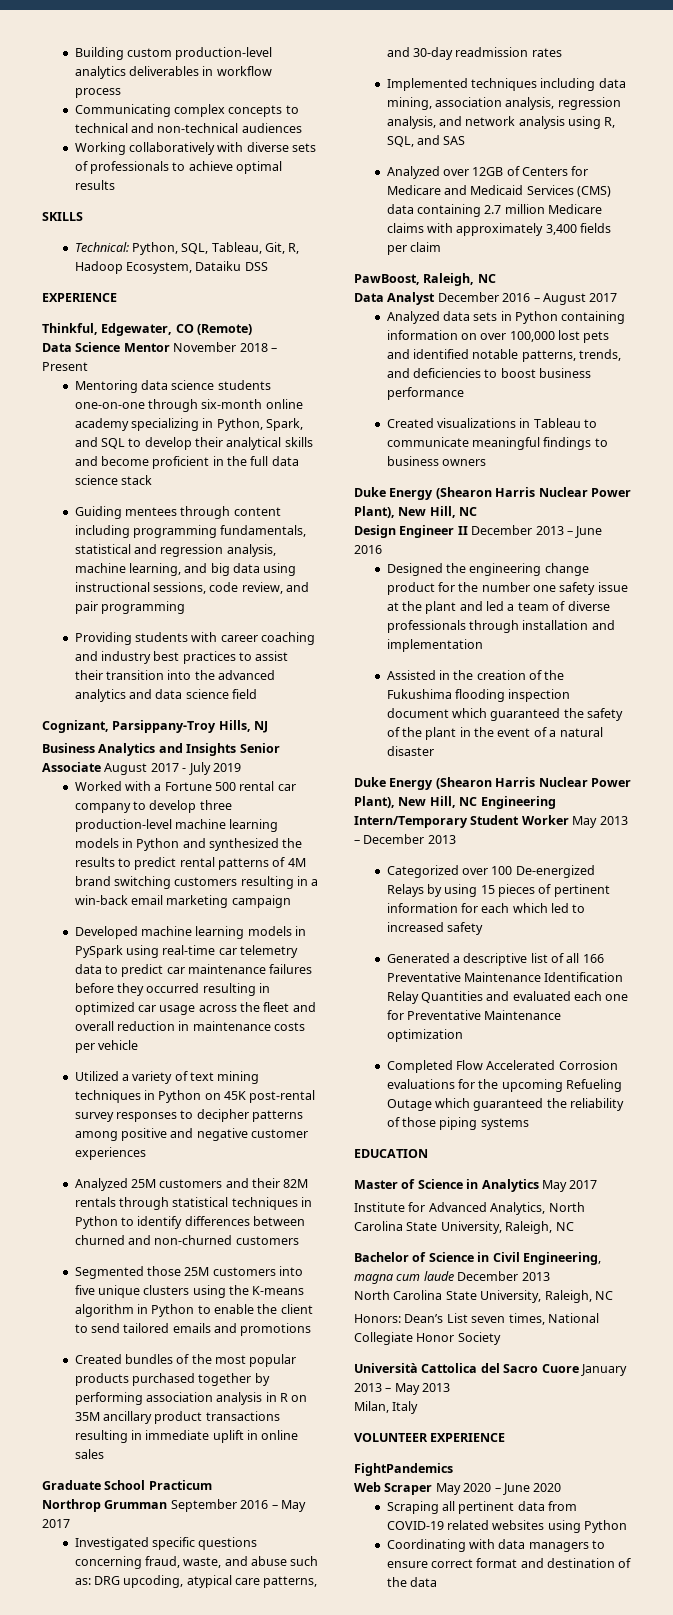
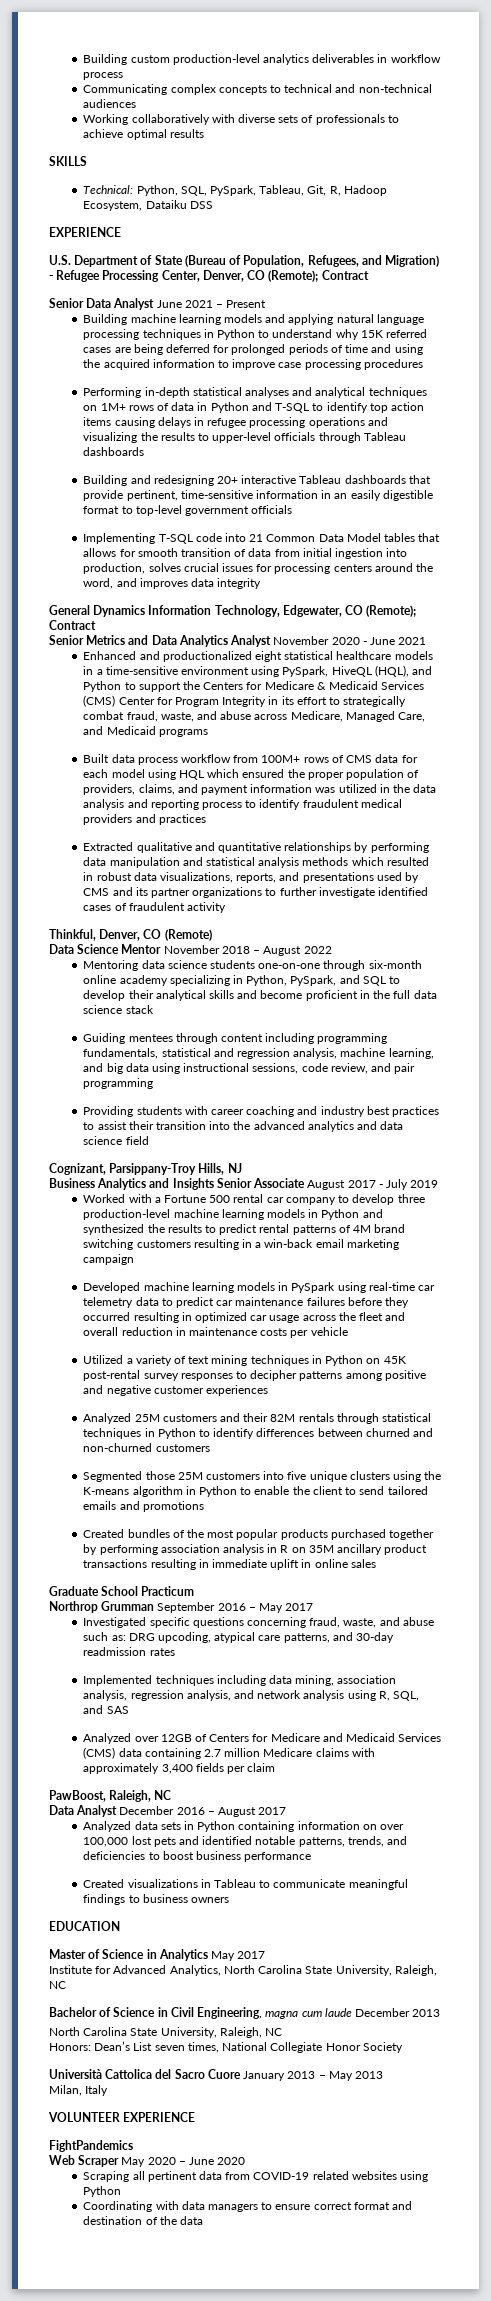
- Technical: Python, SQL, Tableau, Git, R, Hadoop Ecosystem, Dataiku DSS
+ Technical: Python, SQL, PySpark, Tableau, Git, R, Hadoop Ecosystem, Dataiku DSS
+ U.S. Department of State (Bureau of Population, Refugees, and Migration) - Refugee Processing Center, Denver, CO (Remote); Contract
+ Senior Data Analyst June 2021 – Present
+ Building machine learning models and applying natural language processing techniques in Python to understand why 15K referred cases are being deferred for prolonged periods of time and using the acquired information to improve case processing procedures
+ Performing in-depth statistical analyses and analytical techniques on 1M+ rows of data in Python and T-SQL to identify top action items causing delays in refugee processing operations and visualizing the results to upper-level officials through Tableau dashboards
+ Building and redesigning 20+ interactive Tableau dashboards that provide pertinent, time-sensitive information in an easily digestible format to top-level government officials
+ Implementing T-SQL code into 21 Common Data Model tables that allows for smooth transition of data from initial ingestion into production, solves crucial issues for processing centers around the word, and improves data integrity
+ General Dynamics Information Technology, Edgewater, CO (Remote); Contract
+ Senior Metrics and Data Analytics Analyst November 2020 - June 2021
+ Enhanced and productionalized eight statistical healthcare models in a time-sensitive environment using PySpark, HiveQL (HQL), and Python to support the Centers for Medicare & Medicaid Services (CMS) Center for Program Integrity in its effort to strategically combat fraud, waste, and abuse across Medicare, Managed Care, and Medicaid programs
+ Built data process workflow from 100M+ rows of CMS data for each model using HQL which ensured the proper population of providers, claims, and payment information was utilized in the data analysis and reporting process to identify fraudulent medical providers and practices
+ Extracted qualitative and quantitative relationships by performing data manipulation and statistical analysis methods which resulted in robust data visualizations, reports, and presentations used by CMS and its partner organizations to further investigate identified cases of fraudulent activity
- Thinkful, Edgewater, CO (Remote)
+ Thinkful, Denver, CO (Remote)
- Data Science Mentor November 2018 – Present
+ Data Science Mentor November 2018 – August 2022
- Mentoring data science students one-on-one through six-month online academy specializing in Python, Spark, and SQL to develop their analytical skills and become proficient in the full data science stack
+ Mentoring data science students one-on-one through six-month online academy specializing in Python, PySpark, and SQL to develop their analytical skills and become proficient in the full data science stack
  Created visualizations in Tableau to communicate meaningful findings to business owners
- Duke Energy (Shearon Harris Nuclear Power Plant), New Hill, NC
- Design Engineer II December 2013 – June 2016
- Designed the engineering change product for the number one safety issue at the plant and led a team of diverse professionals through installation and implementation
- Assisted in the creation of the Fukushima flooding inspection document which guaranteed the safety of the plant in the event of a natural disaster
- Duke Energy (Shearon Harris Nuclear Power Plant), New Hill, NC Engineering Intern/Temporary Student Worker May 2013 – December 2013
- Categorized over 100 De-energized Relays by using 15 pieces of pertinent information for each which led to increased safety
- Generated a descriptive list of all 166 Preventative Maintenance Identification Relay Quantities and evaluated each one for Preventative Maintenance optimization
- Completed Flow Accelerated Corrosion evaluations for the upcoming Refueling Outage which guaranteed the reliability of those piping systems

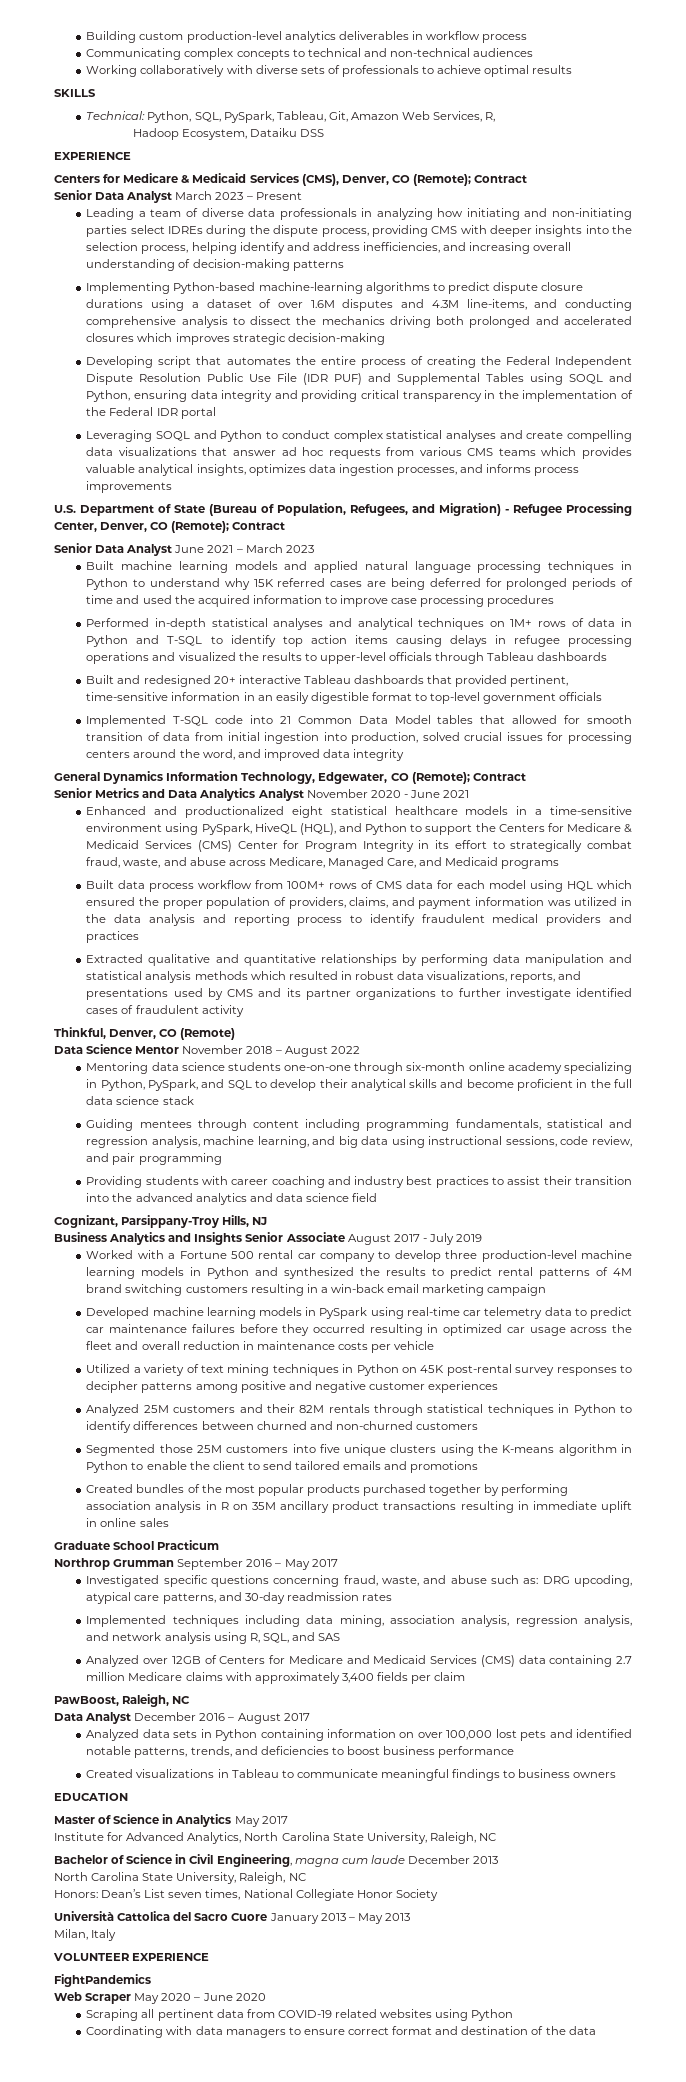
- Technical: Python, SQL, PySpark, Tableau, Git, R, Hadoop Ecosystem, Dataiku DSS
+ Technical: Python, SQL, PySpark, Tableau, Git, Amazon Web Services, R,
+ Hadoop Ecosystem, Dataiku DSS
+ Centers for Medicare & Medicaid Services (CMS), Denver, CO (Remote); Contract
+ Senior Data Analyst March 2023 – Present
+ Leading a team of diverse data professionals in analyzing how initiating and non-initiating parties select IDREs during the dispute process, providing CMS with deeper insights into the selection process, helping identify and address inefficiencies, and increasing overall understanding of decision-making patterns
+ Implementing Python-based machine-learning algorithms to predict dispute closure durations using a dataset of over 1.6M disputes and 4.3M line-items, and conducting comprehensive analysis to dissect the mechanics driving both prolonged and accelerated closures which improves strategic decision-making
+ Developing script that automates the entire process of creating the Federal Independent Dispute Resolution Public Use File (IDR PUF) and Supplemental Tables using SOQL and Python, ensuring data integrity and providing critical transparency in the implementation of the Federal IDR portal
+ Leveraging SOQL and Python to conduct complex statistical analyses and create compelling data visualizations that answer ad hoc requests from various CMS teams which provides valuable analytical insights, optimizes data ingestion processes, and informs process improvements
- Senior Data Analyst June 2021 – Present
- Building machine learning models and applying natural language processing techniques in Python to understand why 15K referred cases are being deferred for prolonged periods of time and using the acquired information to improve case processing procedures
+ Senior Data Analyst June 2021 – March 2023
+ Built machine learning models and applied natural language processing techniques in Python to understand why 15K referred cases are being deferred for prolonged periods of time and used the acquired information to improve case processing procedures
- Performing in-depth statistical analyses and analytical techniques on 1M+ rows of data in Python and T-SQL to identify top action items causing delays in refugee processing operations and visualizing the results to upper-level officials through Tableau dashboards
+ Performed in-depth statistical analyses and analytical techniques on 1M+ rows of data in Python and T-SQL to identify top action items causing delays in refugee processing operations and visualized the results to upper-level officials through Tableau dashboards
- Building and redesigning 20+ interactive Tableau dashboards that provide pertinent, time-sensitive information in an easily digestible format to top-level government officials
+ Built and redesigned 20+ interactive Tableau dashboards that provided pertinent, time-sensitive information in an easily digestible format to top-level government officials
- Implementing T-SQL code into 21 Common Data Model tables that allows for smooth transition of data from initial ingestion into production, solves crucial issues for processing centers around the word, and improves data integrity
+ Implemented T-SQL code into 21 Common Data Model tables that allowed for smooth transition of data from initial ingestion into production, solved crucial issues for processing centers around the word, and improved data integrity

